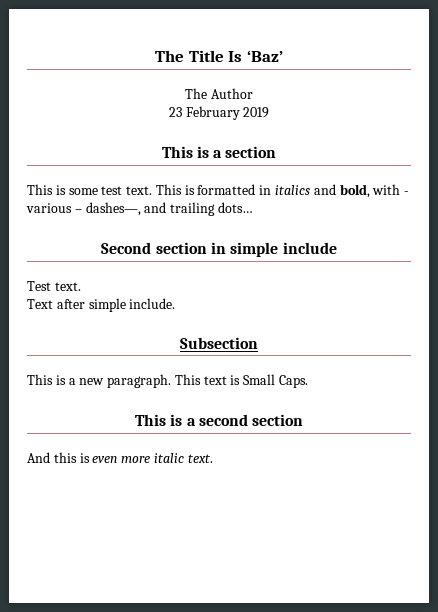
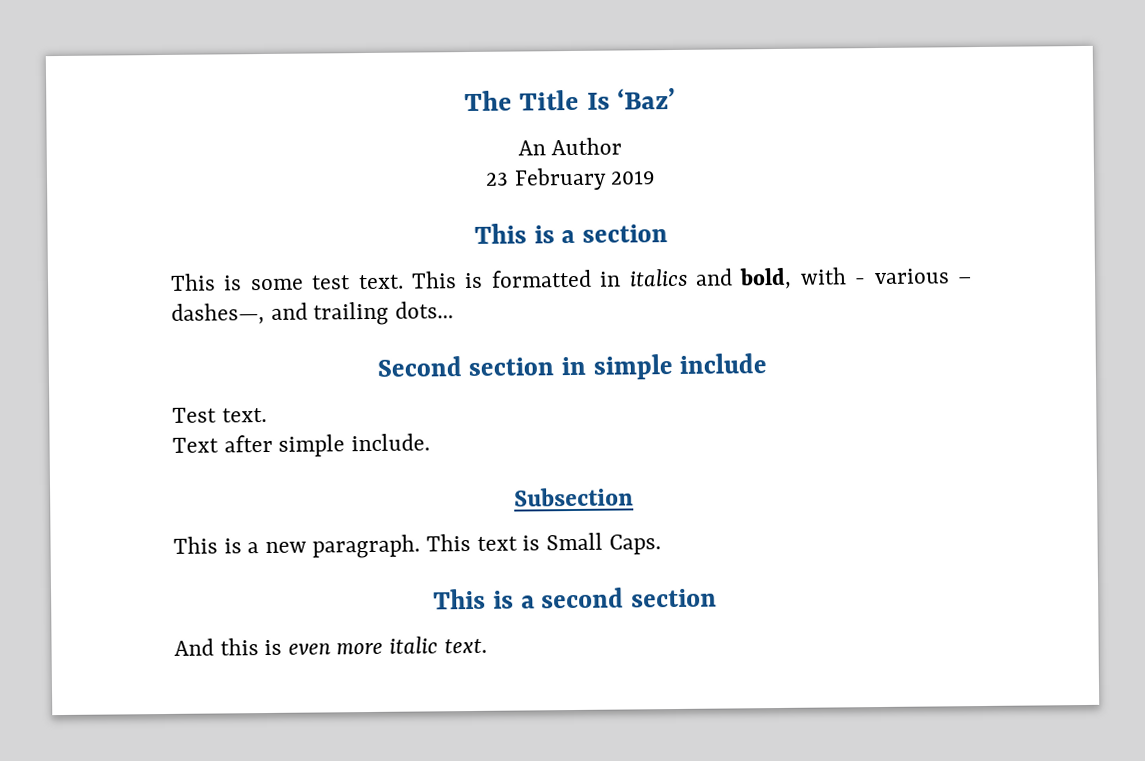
- The Author
+ An Author

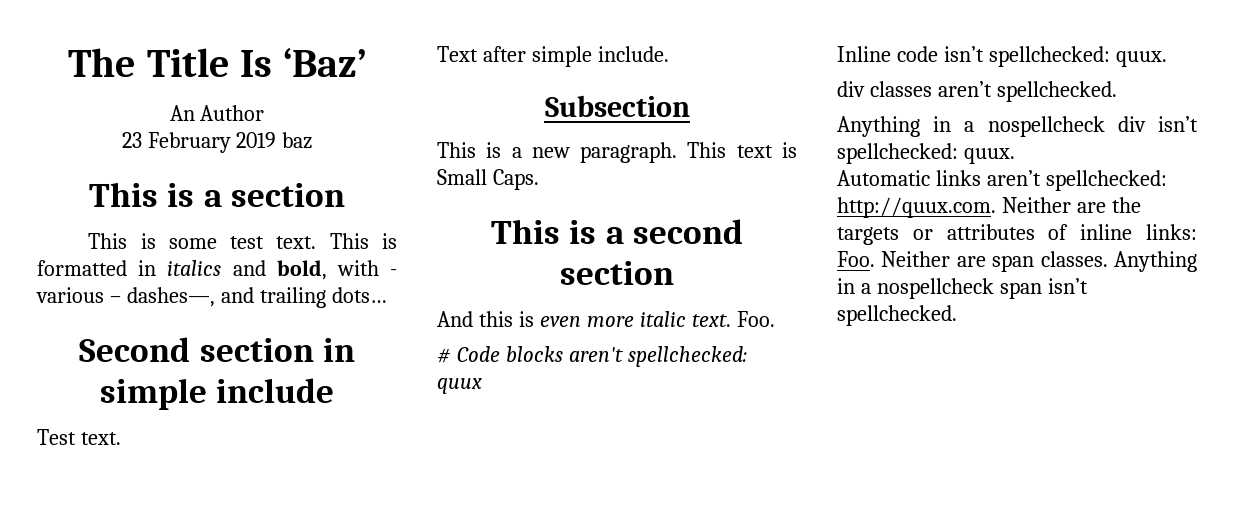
- 23 February 2019
+ 23 February 2019 baz
- And this is even more italic text.
+ And this is even more italic text. Foo.
+ # Code blocks aren't spellchecked: quux
+ Inline code isn’t spellchecked: quux.
+ div classes aren’t spellchecked.
+ Anything in a nospellcheck div isn’t spellchecked: quux.
+ Automatic links aren’t spellchecked: http://quux.com. Neither are the targets or attributes of inline links: Foo. Neither are span classes. Anything in a nospellcheck span isn’t spellchecked.

